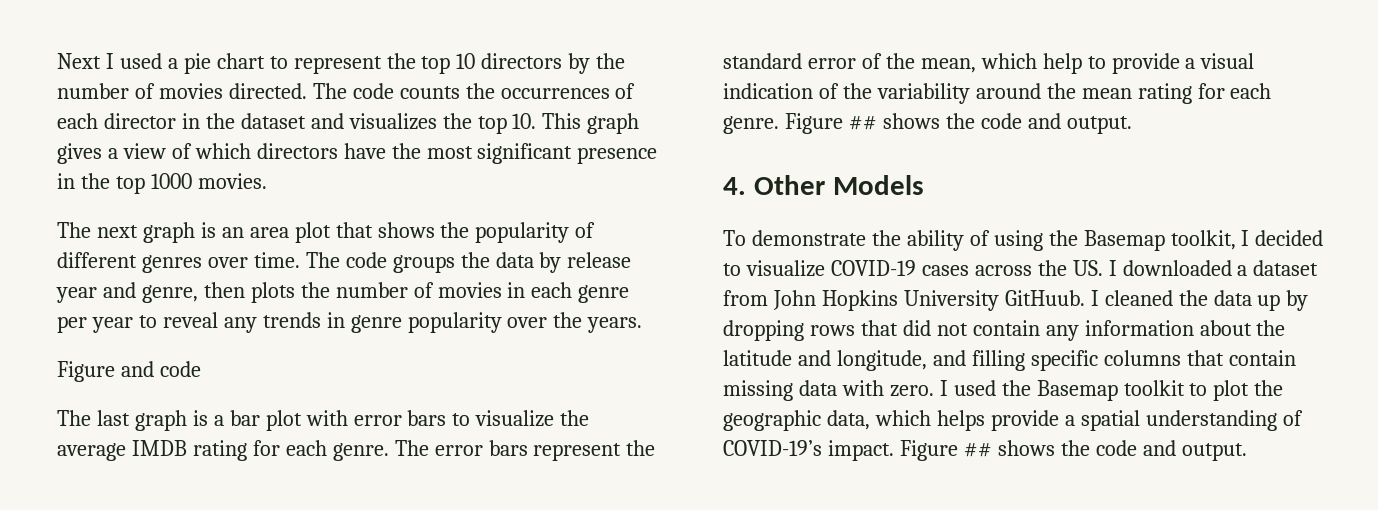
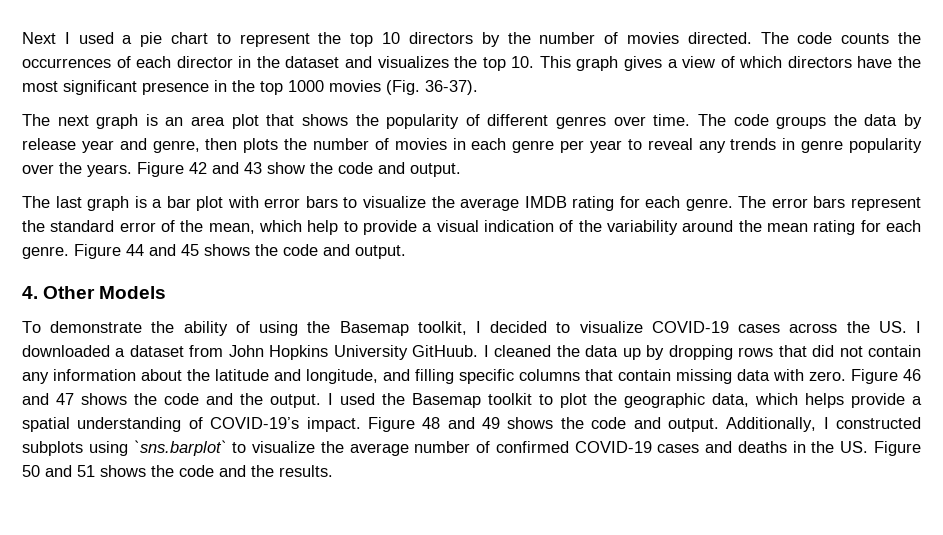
- The code counts the occurrences of each director in the dataset and visualizes the top 10. This graph gives a view of which directors have the most significant presence in the top 1000 movies.
+ The code counts the occurrences of each director in the dataset and visualizes the top 10. This graph gives a view of which directors have the most significant presence in the top 1000 movies (Fig. 36-37).
- The code groups the data by release year and genre, then plots the number of movies in each genre per year to reveal any trends in genre popularity over the years.
- Figure and code
+ The code groups the data by release year and genre, then plots the number of movies in each genre per year to reveal any trends in genre popularity over the years. Figure 42 and 43 show the code and output.
- The error bars represent the standard error of the mean, which help to provide a visual indication of the variability around the mean rating for each genre. Figure ## shows the code and output.
+ The error bars represent the standard error of the mean, which help to provide a visual indication of the variability around the mean rating for each genre. Figure 44 and 45 shows the code and output.
+ Figure 46 and 47 shows the code and the output.
- I used the Basemap toolkit to plot the geographic data, which helps provide a spatial understanding of COVID-19’s impact. Figure ## shows the code and output.
+ I used the Basemap toolkit to plot the geographic data, which helps provide a spatial understanding of COVID-19’s impact. Figure 48 and 49 shows the code and output. Additionally, I constructed subplots using `sns.barplot` to visualize the average number of confirmed COVID-19 cases and deaths in the US. Figure 50 and 51 shows the code and the results.

